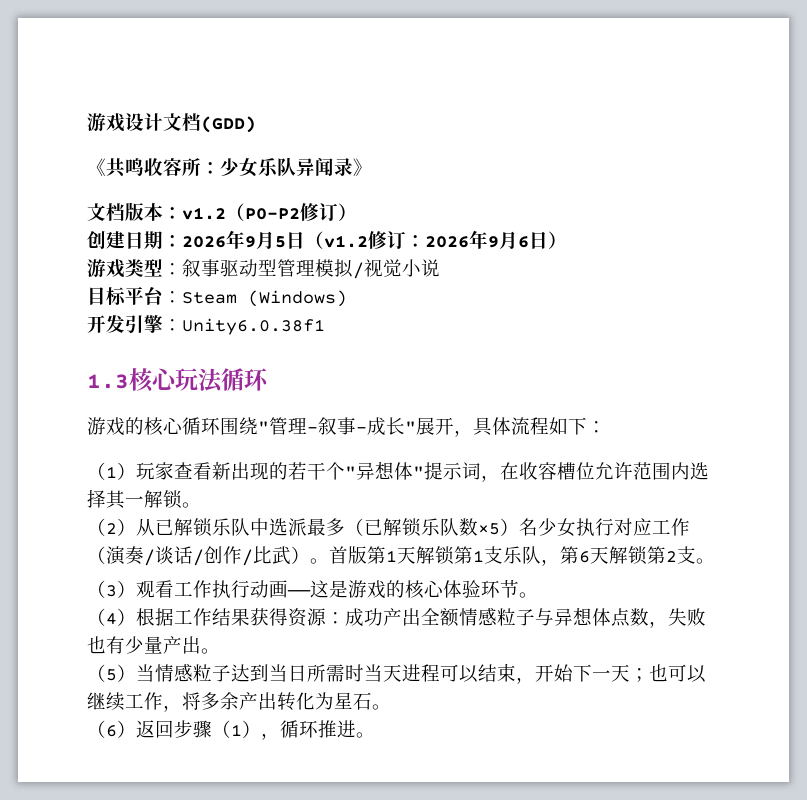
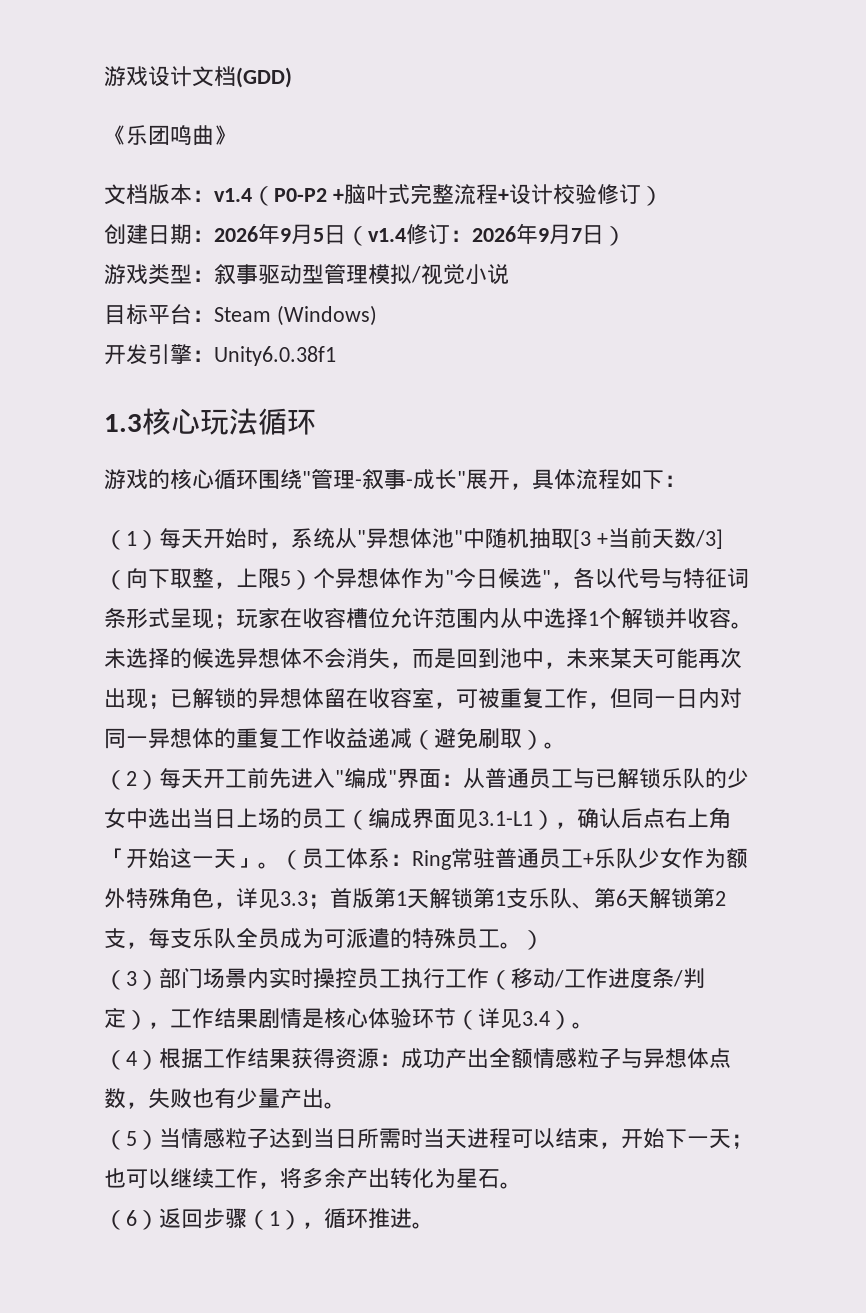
- 《共鸣收容所：少女乐队异闻录》
- 文档版本：v1.2（P0-P2修订）
+ 《乐团鸣曲》
+ 文档版本：v1.4（P0-P2 +脑叶式完整流程+设计校验修订）
- 创建日期：2026年9月5日（v1.2修订：2026年9月6日）
+ 创建日期：2026年9月5日（v1.4修订：2026年9月7日）
- （1）玩家查看新出现的若干个"异想体"提示词，在收容槽位允许范围内选择其一解锁。
- （2）从已解锁乐队中选派最多（已解锁乐队数×5）名少女执行对应工作（演奏/谈话/创作/比武）。首版第1天解锁第1支乐队，第6天解锁第2支。
+ （1）每天开始时，系统从"异想体池"中随机抽取[3 +当前天数/3]（向下取整，上限5）个异想体作为"今日候选"，各以代号与特征词条形式呈现；玩家在收容槽位允许范围内从中选择1个解锁并收容。未选择的候选异想体不会消失，而是回到池中，未来某天可能再次出现；已解锁的异想体留在收容室，可被重复工作，但同一日内对同一异想体的重复工作收益递减（避免刷取）。
+ （2）每天开工前先进入"编成"界面：从普通员工与已解锁乐队的少女中选出当日上场的员工（编成界面见3.1-L1），确认后点右上角「开始这一天」。（员工体系：Ring常驻普通员工+乐队少女作为额外特殊角色，详见3.3；首版第1天解锁第1支乐队、第6天解锁第2支，每支乐队全员成为可派遣的特殊员工。）
- （3）观看工作执行动画——这是游戏的核心体验环节。
+ （3）部门场景内实时操控员工执行工作（移动/工作进度条/判定），工作结果剧情是核心体验环节（详见3.4）。

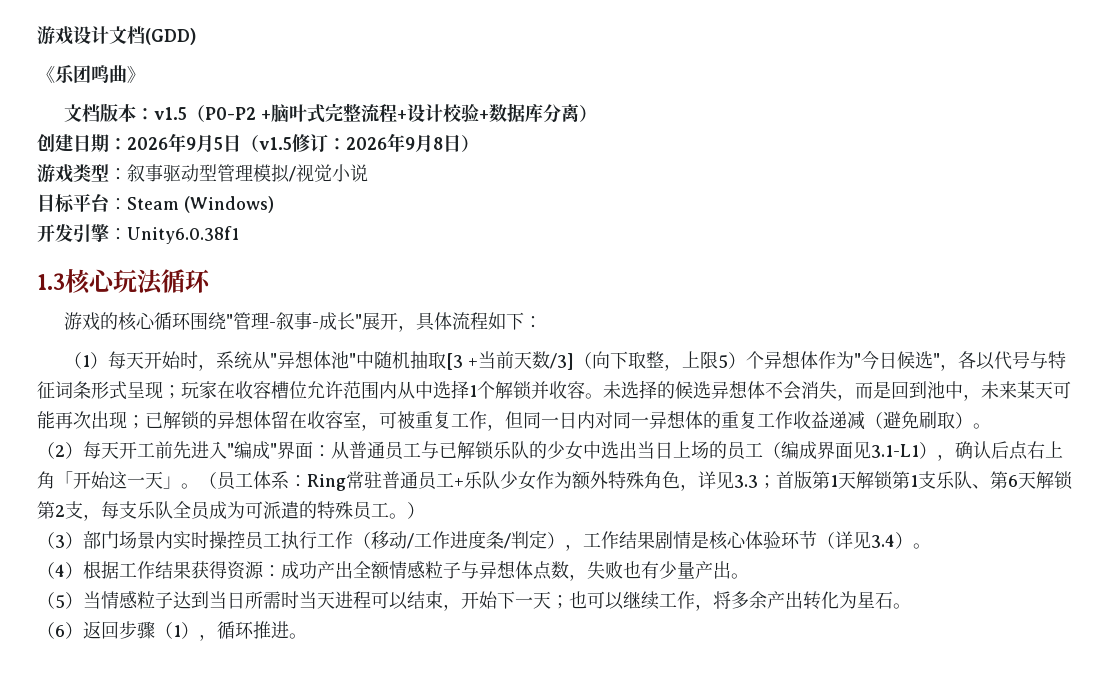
- 文档版本：v1.4（P0-P2 +脑叶式完整流程+设计校验修订）
+ 文档版本：v1.5（P0-P2 +脑叶式完整流程+设计校验+数据库分离）
- 创建日期：2026年9月5日（v1.4修订：2026年9月7日）
+ 创建日期：2026年9月5日（v1.5修订：2026年9月8日）

